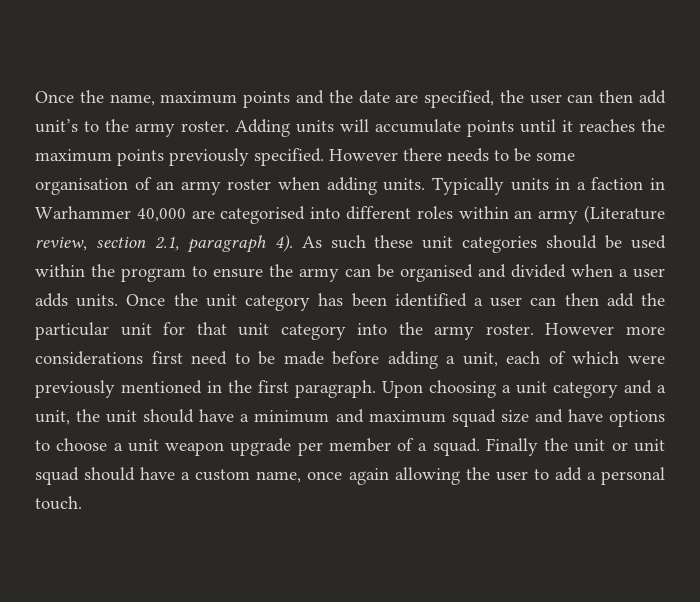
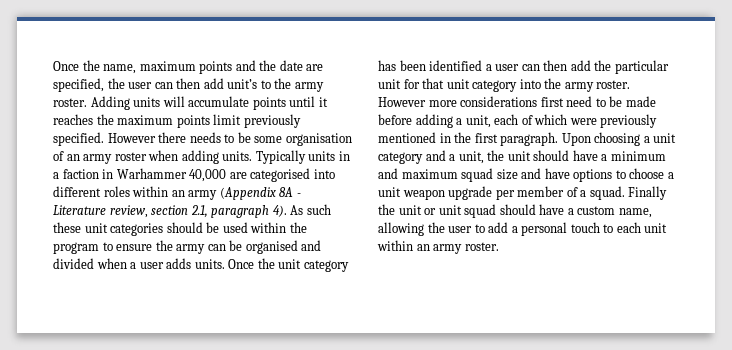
- Adding units will accumulate points until it reaches the maximum points previously specified.
+ Adding units will accumulate points until it reaches the maximum points limit previously specified.
- Typically units in a faction in Warhammer 40,000 are categorised into different roles within an army (Literature review, section 2.1, paragraph 4).
+ Typically units in a faction in Warhammer 40,000 are categorised into different roles within an army (Appendix 8A - Literature review, section 2.1, paragraph 4).
- Finally the unit or unit squad should have a custom name, once again allowing the user to add a personal touch.
+ Finally the unit or unit squad should have a custom name, allowing the user to add a personal touch to each unit within an army roster.

